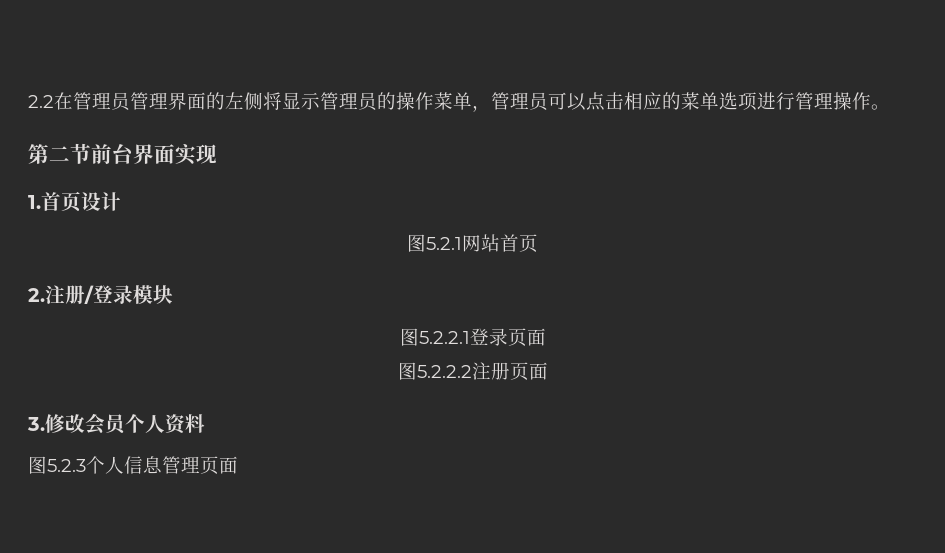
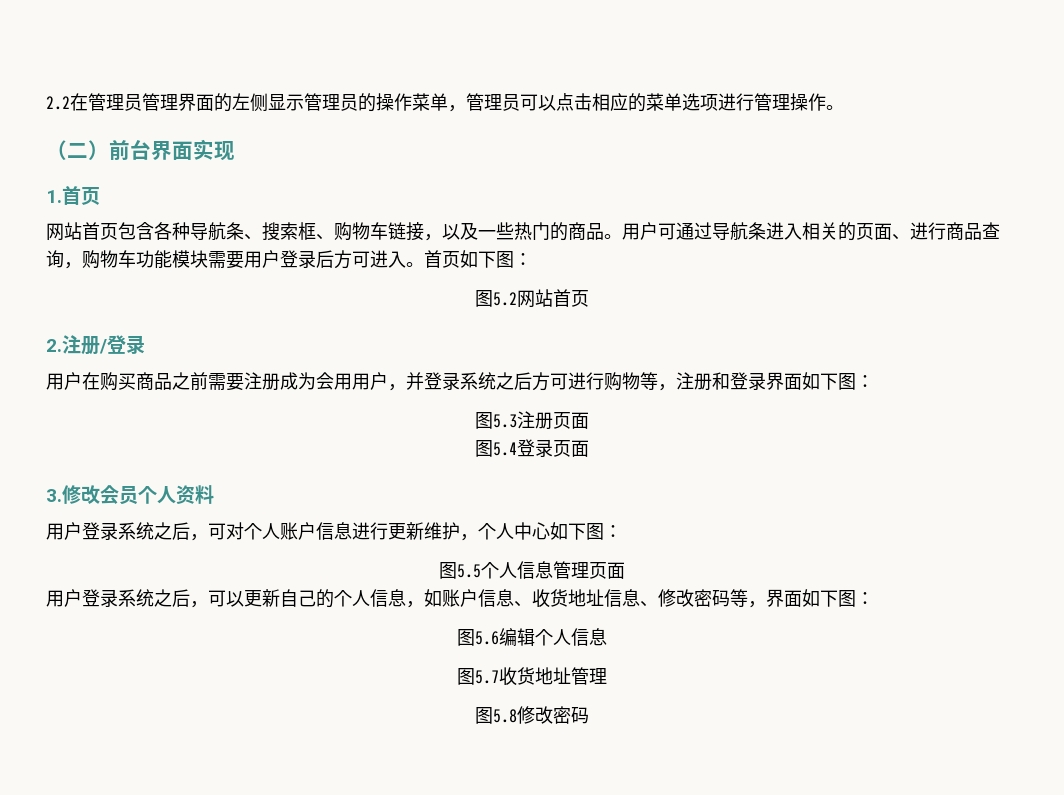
- 2.2在管理员管理界面的左侧将显示管理员的操作菜单，管理员可以点击相应的菜单选项进行管理操作。
+ 2.2在管理员管理界面的左侧显示管理员的操作菜单，管理员可以点击相应的菜单选项进行管理操作。
- 第二节前台界面实现
+ （二）前台界面实现
- 1.首页设计
- 图5.2.1网站首页
+ 1.首页
+ 网站首页包含各种导航条、搜索框、购物车链接，以及一些热门的商品。用户可通过导航条进入相关的页面、进行商品查询，购物车功能模块需要用户登录后方可进入。首页如下图：
+ 图5.2网站首页
- 2.注册/登录模块
- 图5.2.2.1登录页面
+ 2.注册/登录
+ 用户在购买商品之前需要注册成为会用用户，并登录系统之后方可进行购物等，注册和登录界面如下图：
+ 图5.3注册页面
- 图5.2.2.2注册页面
+ 图5.4登录页面
- 图5.2.3个人信息管理页面
+ 用户登录系统之后，可对个人账户信息进行更新维护，个人中心如下图：
+ 图5.5个人信息管理页面
+ 用户登录系统之后，可以更新自己的个人信息，如账户信息、收货地址信息、修改密码等，界面如下图：
+ 图5.6编辑个人信息
+ 图5.7收货地址管理
+ 图5.8修改密码

